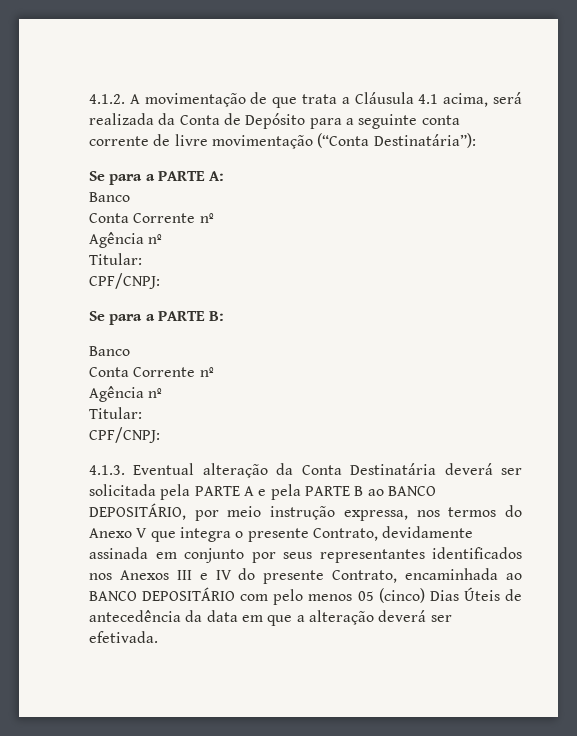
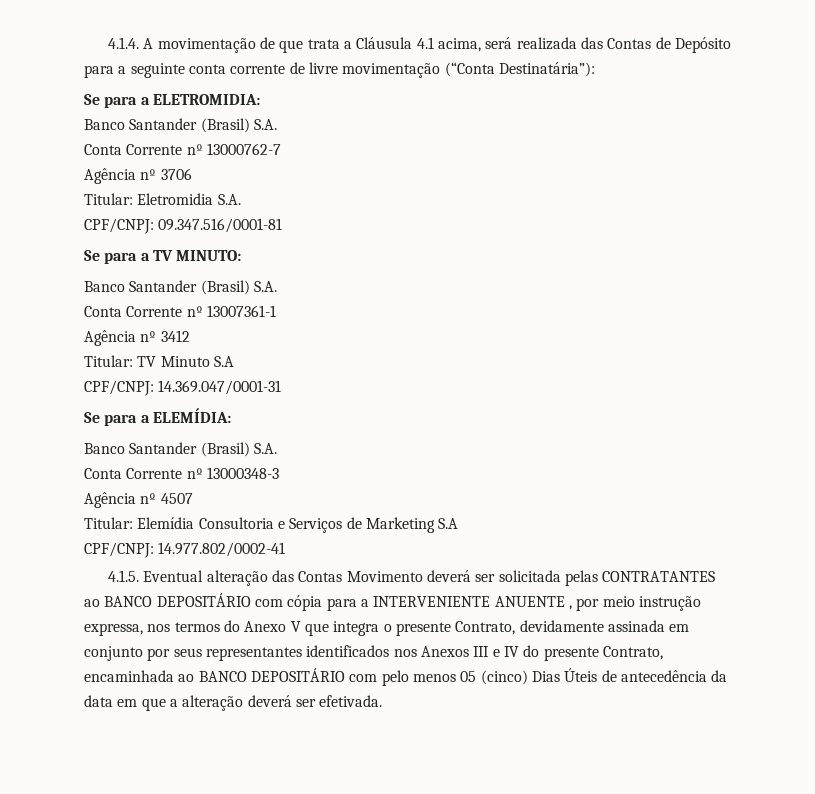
- 4.1.2. A movimentação de que trata a Cláusula 4.1 acima, será realizada da Conta de Depósito para a seguinte conta corrente de livre movimentação (“Conta Destinatária”):
+ 4.1.4. A movimentação de que trata a Cláusula 4.1 acima, será realizada das Contas de Depósito para a seguinte conta corrente de livre movimentação (“Conta Destinatária”):
- Se para a PARTE A:
- Banco
- Conta Corrente nº
- Agência nº
- Titular:
- CPF/CNPJ:
- Se para a PARTE B:
- Banco
- Conta Corrente nº
- Agência nº
- Titular:
- CPF/CNPJ:
- 4.1.3. Eventual alteração da Conta Destinatária deverá ser solicitada pela PARTE A e pela PARTE B ao BANCO DEPOSITÁRIO, por meio instrução expressa, nos termos do Anexo V que integra o presente Contrato, devidamente assinada em conjunto por seus representantes identificados nos Anexos III e IV do presente Contrato, encaminhada ao BANCO DEPOSITÁRIO com pelo menos 05 (cinco) Dias Úteis de antecedência da data em que a alteração deverá ser efetivada.
+ Se para a ELETROMIDIA:
+ Banco Santander (Brasil) S.A.
+ Conta Corrente nº 13000762-7
+ Agência nº 3706
+ Titular: Eletromidia S.A.
+ CPF/CNPJ: 09.347.516/0001-81
+ Se para a TV MINUTO:
+ Banco Santander (Brasil) S.A.
+ Conta Corrente nº 13007361-1
+ Agência nº 3412
+ Titular: TV Minuto S.A
+ CPF/CNPJ: 14.369.047/0001-31
+ Se para a ELEMÍDIA:
+ Banco Santander (Brasil) S.A.
+ Conta Corrente nº 13000348-3
+ Agência nº 4507
+ Titular: Elemídia Consultoria e Serviços de Marketing S.A
+ CPF/CNPJ: 14.977.802/0002-41
+ 4.1.5. Eventual alteração das Contas Movimento deverá ser solicitada pelas CONTRATANTES ao BANCO DEPOSITÁRIO com cópia para a INTERVENIENTE ANUENTE , por meio instrução expressa, nos termos do Anexo V que integra o presente Contrato, devidamente assinada em conjunto por seus representantes identificados nos Anexos III e IV do presente Contrato, encaminhada ao BANCO DEPOSITÁRIO com pelo menos 05 (cinco) Dias Úteis de antecedência da data em que a alteração deverá ser efetivada.

